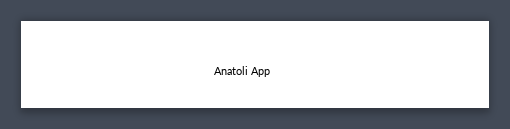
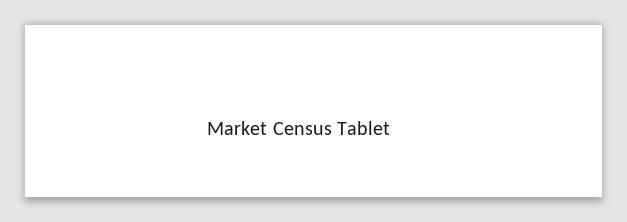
- Anatoli App
+ Market Census Tablet

